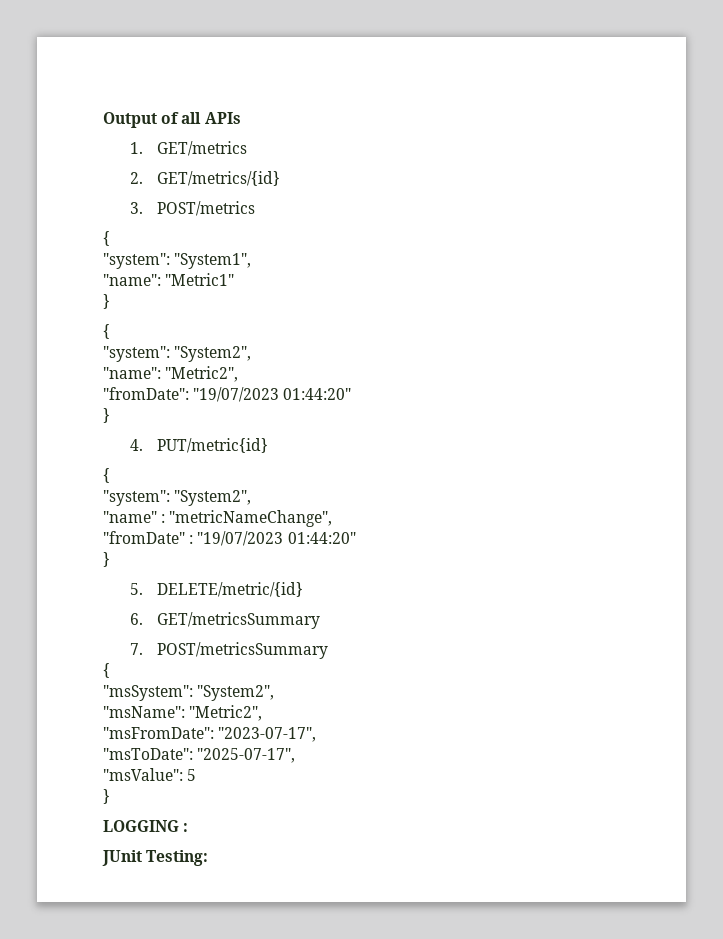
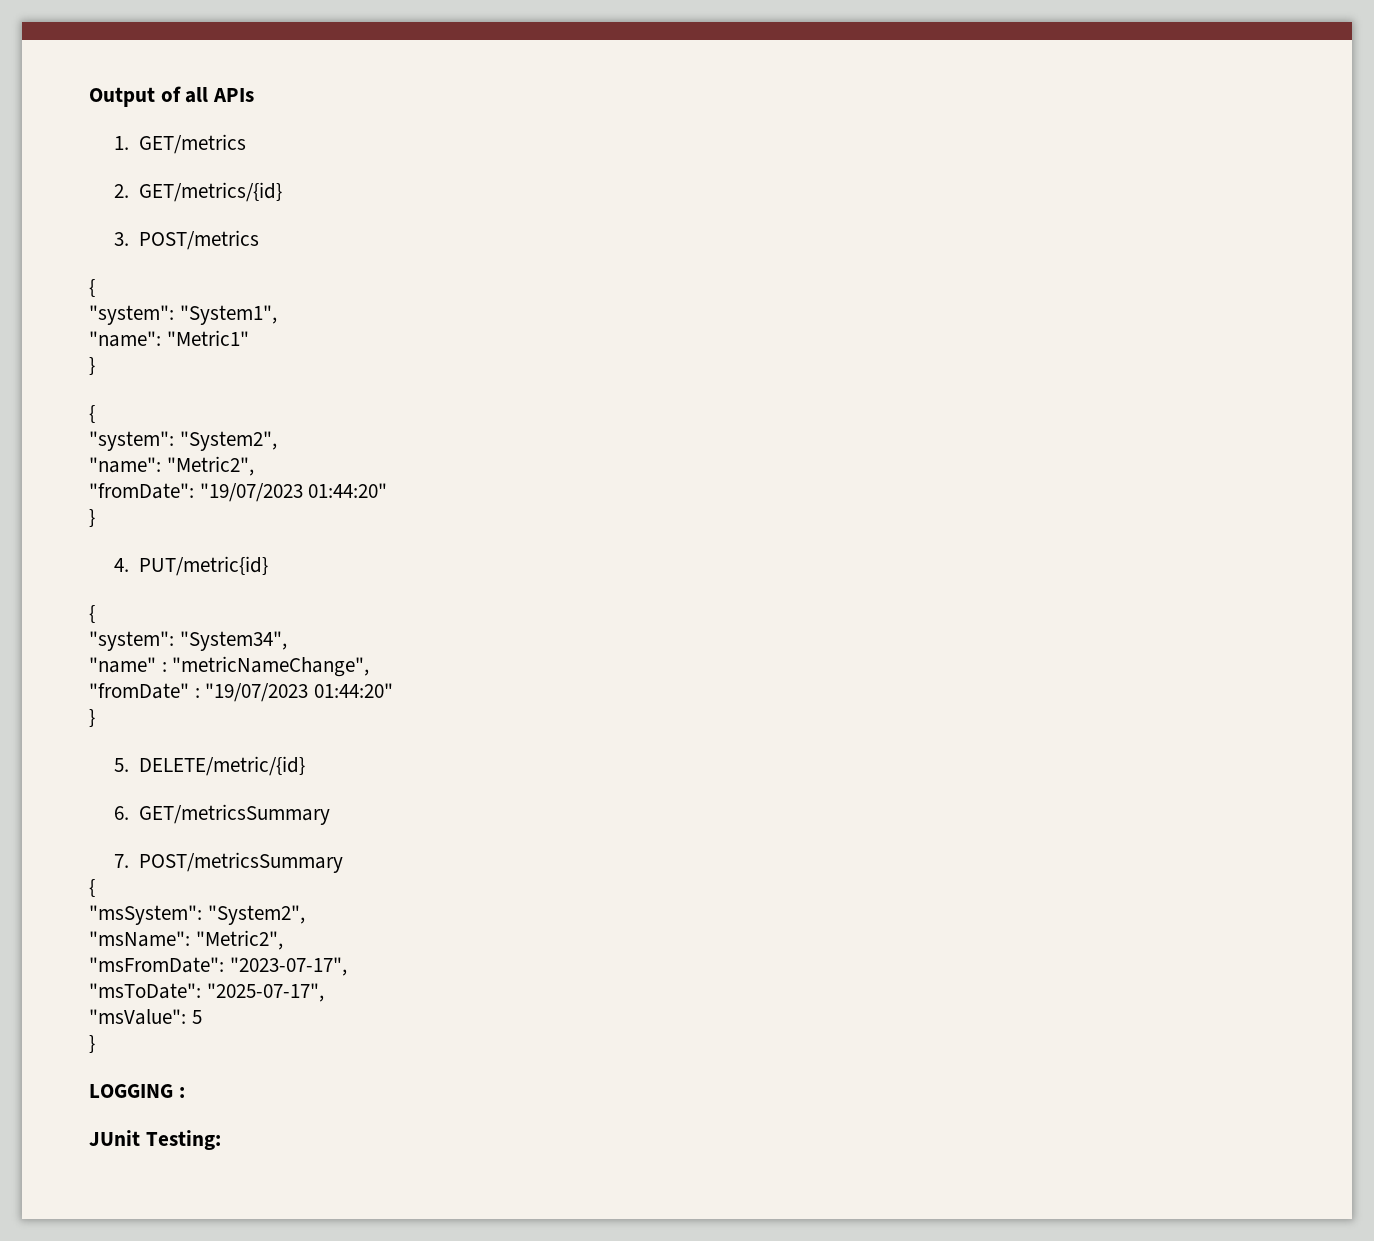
  4. PUT/metric{id}
  {
- "system": "System2",
+ "system": "System34",

